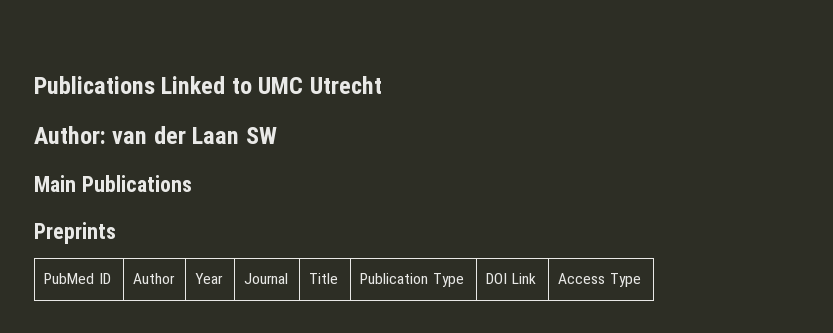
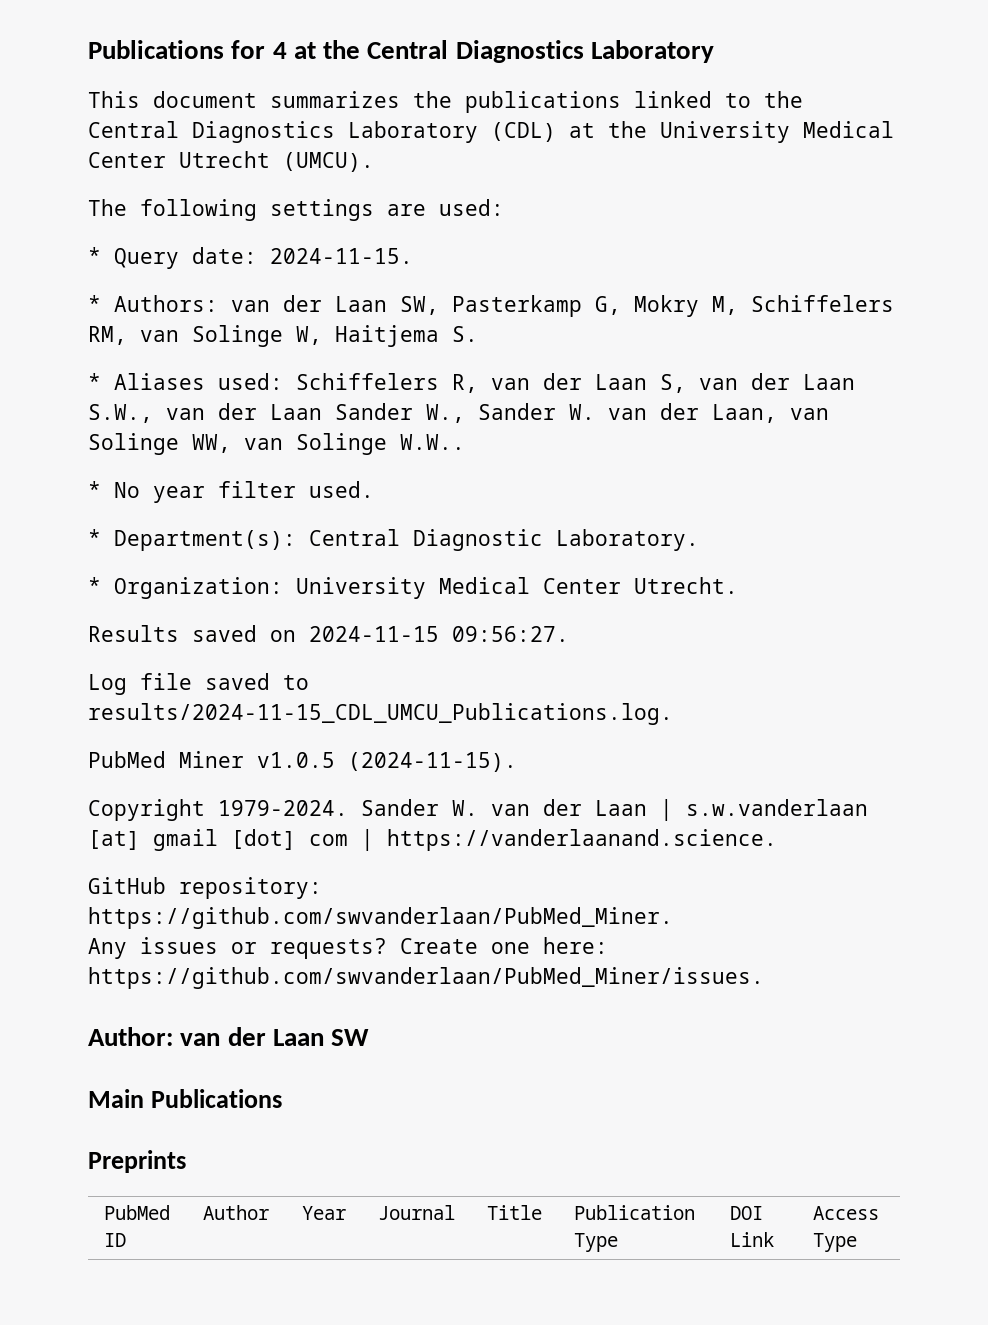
- Publications Linked to UMC Utrecht
+ Publications for 4 at the Central Diagnostics Laboratory
+ This document summarizes the publications linked to the Central Diagnostics Laboratory (CDL) at the University Medical Center Utrecht (UMCU).
+ The following settings are used:
+ * Query date: 2024-11-15.
+ * Authors: van der Laan SW, Pasterkamp G, Mokry M, Schiffelers RM, van Solinge W, Haitjema S.
+ * Aliases used: Schiffelers R, van der Laan S, van der Laan S.W., van der Laan Sander W., Sander W. van der Laan, van Solinge WW, van Solinge W.W..
+ * No year filter used.
+ * Department(s): Central Diagnostic Laboratory.
+ * Organization: University Medical Center Utrecht.
+ Results saved on 2024-11-15 09:56:27.
+ Log file saved to results/2024-11-15_CDL_UMCU_Publications.log.
+ PubMed Miner v1.0.5 (2024-11-15).
+ Copyright 1979-2024. Sander W. van der Laan | s.w.vanderlaan [at] gmail [dot] com | https://vanderlaanand.science.
+ GitHub repository: https://github.com/swvanderlaan/PubMed_Miner.
+ Any issues or requests? Create one here: https://github.com/swvanderlaan/PubMed_Miner/issues.

